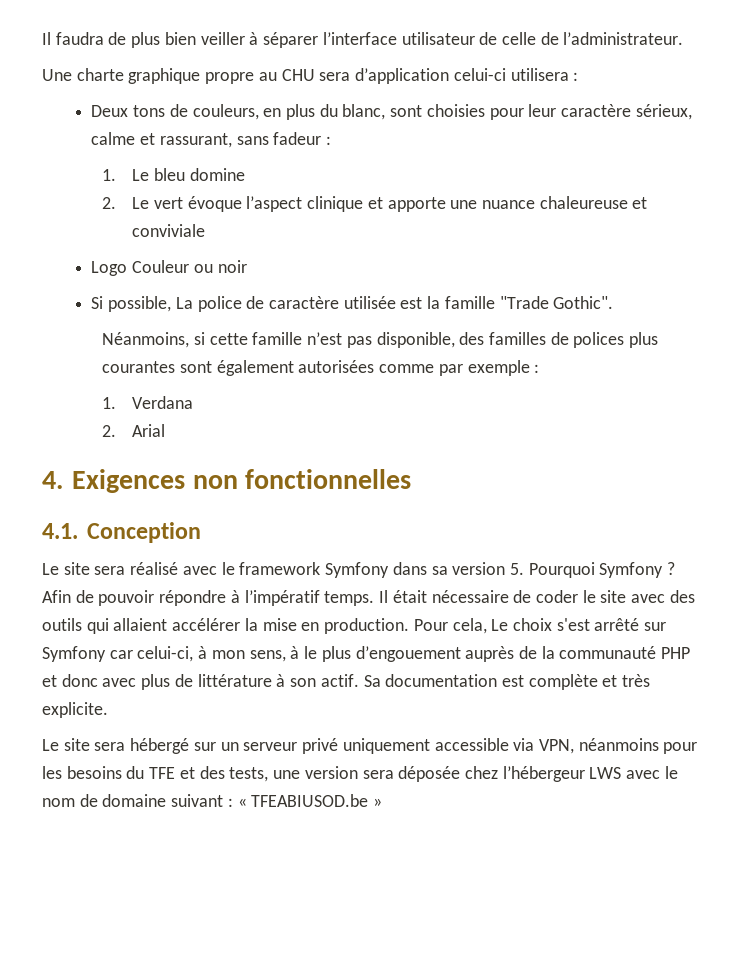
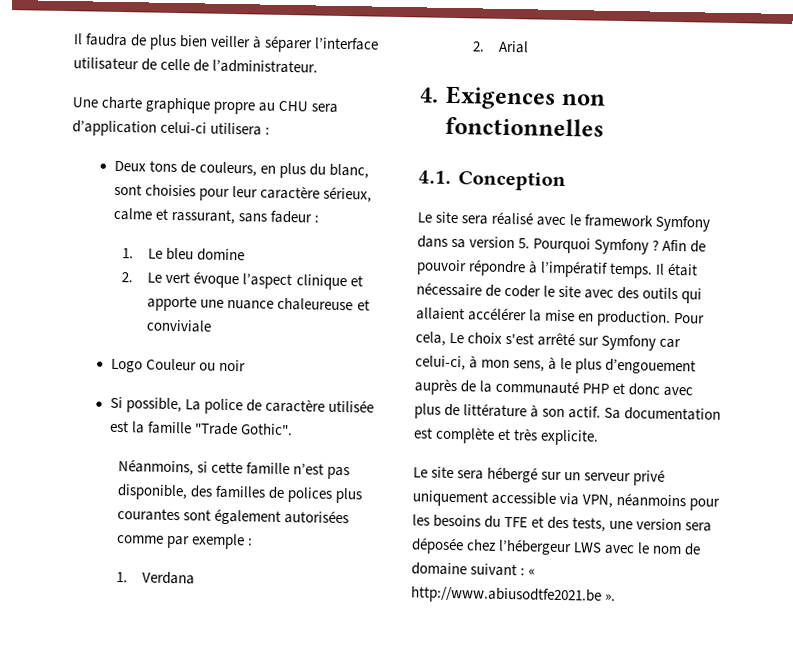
- Le site sera hébergé sur un serveur privé uniquement accessible via VPN, néanmoins pour les besoins du TFE et des tests, une version sera déposée chez l’hébergeur LWS avec le nom de domaine suivant : « TFEABIUSOD.be »
+ Le site sera hébergé sur un serveur privé uniquement accessible via VPN, néanmoins pour les besoins du TFE et des tests, une version sera déposée chez l’hébergeur LWS avec le nom de domaine suivant : « http://www.abiusodtfe2021.be ».

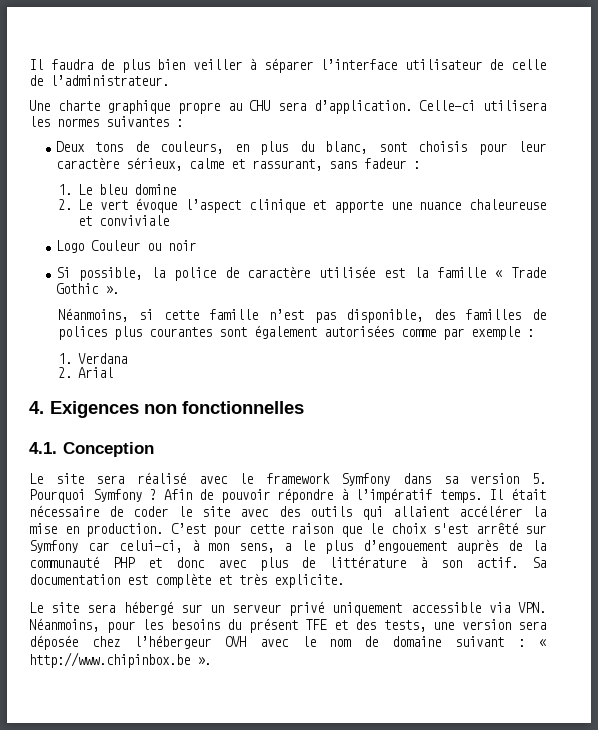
- Une charte graphique propre au CHU sera d’application celui-ci utilisera :
+ Une charte graphique propre au CHU sera d’application. Celle-ci utilisera les normes suivantes :
- Deux tons de couleurs, en plus du blanc, sont choisies pour leur caractère sérieux, calme et rassurant, sans fadeur :
+ Deux tons de couleurs, en plus du blanc, sont choisis pour leur caractère sérieux, calme et rassurant, sans fadeur :
- Si possible, La police de caractère utilisée est la famille "Trade Gothic".
+ Si possible, la police de caractère utilisée est la famille « Trade Gothic ».
- Pour cela, Le choix s'est arrêté sur Symfony car celui-ci, à mon sens, à le plus d’engouement auprès de la communauté PHP et donc avec plus de littérature à son actif.
+ C’est pour cette raison que le choix s'est arrêté sur Symfony car celui-ci, à mon sens, a le plus d’engouement auprès de la communauté PHP et donc avec plus de littérature à son actif.
- Le site sera hébergé sur un serveur privé uniquement accessible via VPN, néanmoins pour les besoins du TFE et des tests, une version sera déposée chez l’hébergeur LWS avec le nom de domaine suivant : « http://www.abiusodtfe2021.be ».
+ Le site sera hébergé sur un serveur privé uniquement accessible via VPN. Néanmoins, pour les besoins du présent TFE et des tests, une version sera déposée chez l’hébergeur OVH avec le nom de domaine suivant : « http://www.chipinbox.be ».

